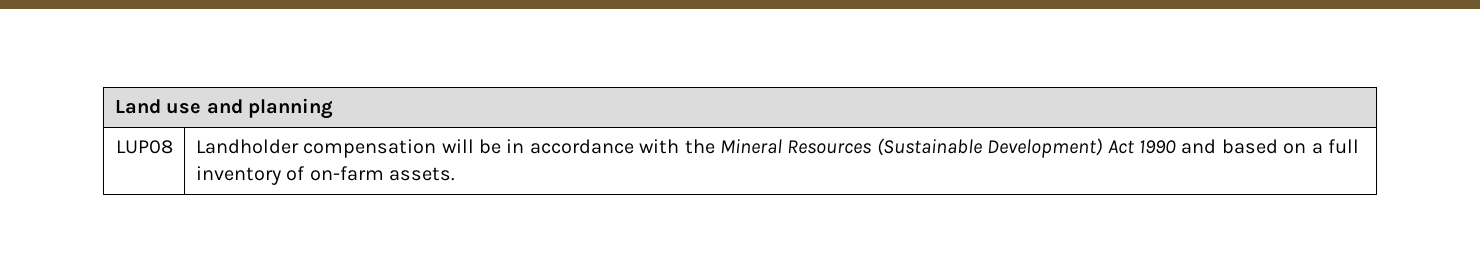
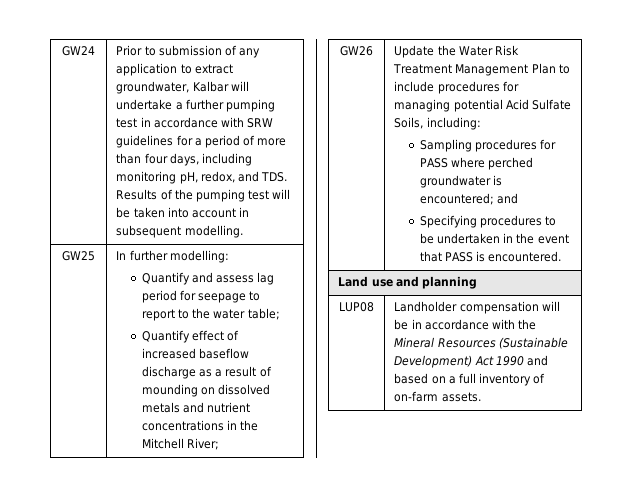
+ GW24 | Prior to submission of any application to extract groundwater, Kalbar will undertake a further pumping test in accordance with SRW guidelines for a period of more than four days, including monitoring pH, redox, and TDS. Results of the pumping test will be taken into account in subsequent modelling.
+ GW25 | In further modelling:
+ Quantify and assess lag period for seepage to report to the water table;
+ Quantify effect of increased baseflow discharge as a result of mounding on dissolved metals and nutrient concentrations in the Mitchell River;
+ GW26 | Update the Water Risk Treatment Management Plan to include procedures for managing potential Acid Sulfate Soils, including:
+ Sampling procedures for PASS where perched groundwater is encountered; and
+ Specifying procedures to be undertaken in the event that PASS is encountered.

